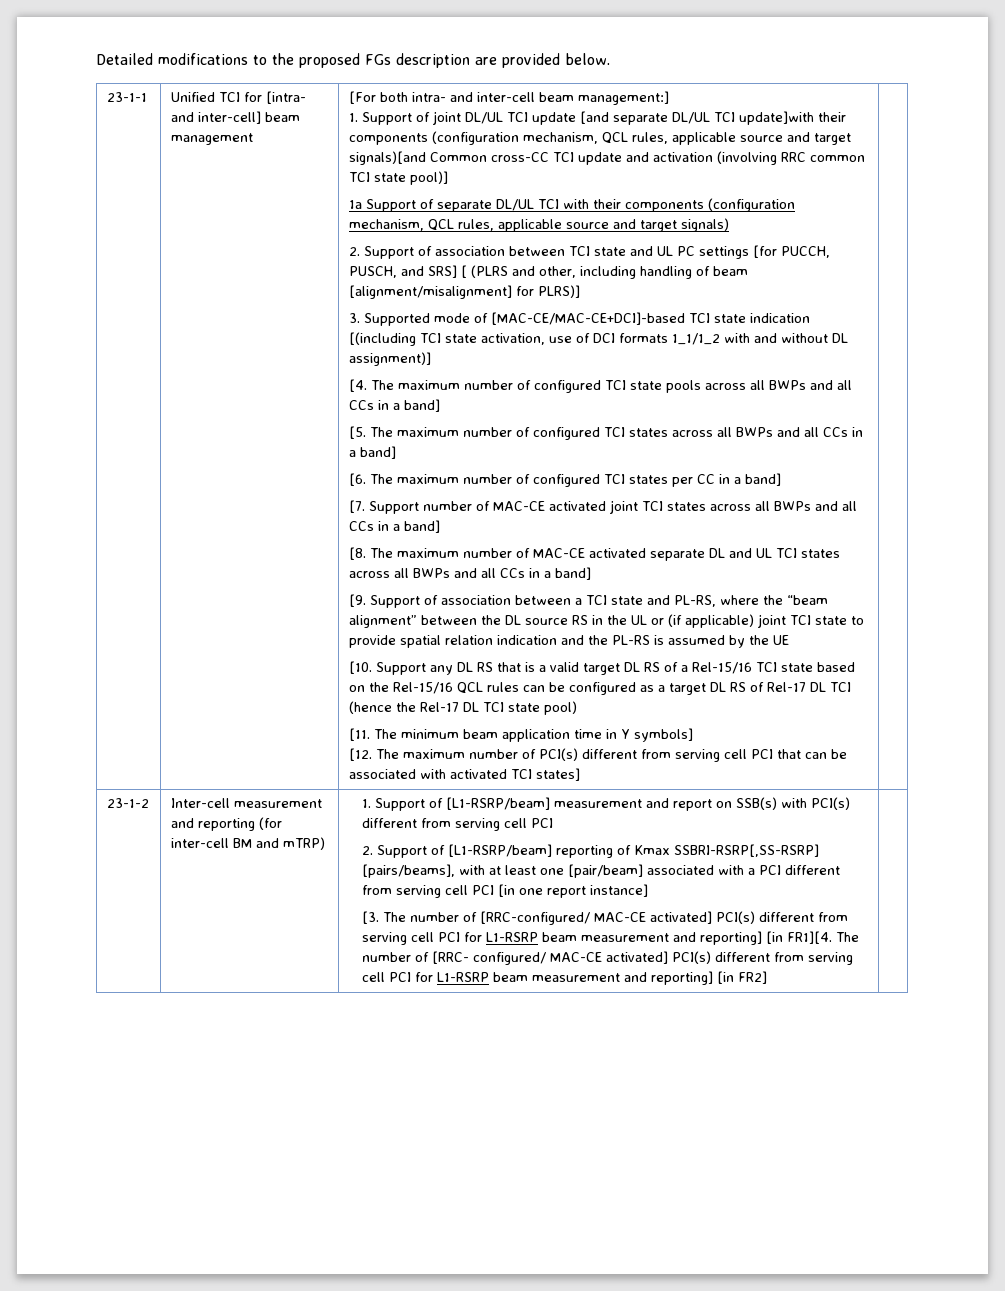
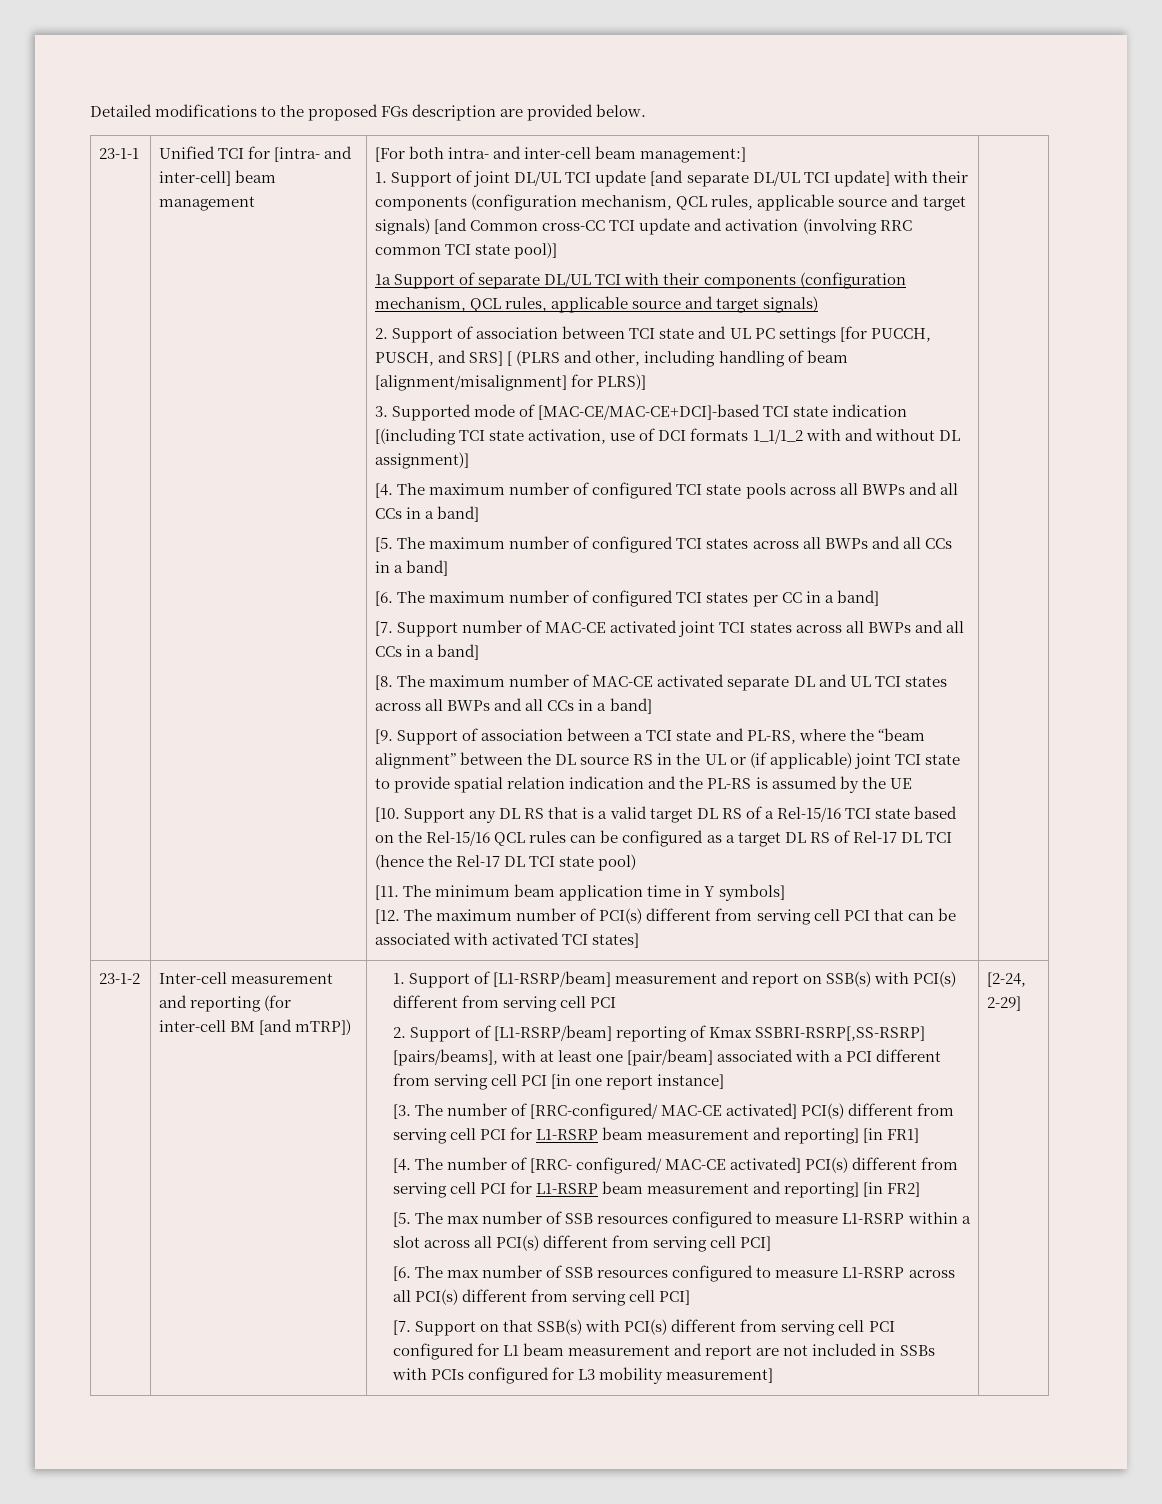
- 1. Support of joint DL/UL TCI update [and separate DL/UL TCI update]with their components (configuration mechanism, QCL rules, applicable source and target signals)[and Common cross-CC TCI update and activation (involving RRC common TCI state pool)]
+ 1. Support of joint DL/UL TCI update [and separate DL/UL TCI update] with their components (configuration mechanism, QCL rules, applicable source and target signals) [and Common cross-CC TCI update and activation (involving RRC common TCI state pool)]
- Inter-cell measurement and reporting (for inter-cell BM and mTRP)
+ Inter-cell measurement and reporting (for inter-cell BM [and mTRP])
- [3. The number of [RRC-configured/ MAC-CE activated] PCI(s) different from serving cell PCI for L1-RSRP beam measurement and reporting] [in FR1][4. The number of [RRC- configured/ MAC-CE activated] PCI(s) different from serving cell PCI for L1-RSRP beam measurement and reporting] [in FR2]
+ [3. The number of [RRC-configured/ MAC-CE activated] PCI(s) different from serving cell PCI for L1-RSRP beam measurement and reporting] [in FR1]
+ [4. The number of [RRC- configured/ MAC-CE activated] PCI(s) different from serving cell PCI for L1-RSRP beam measurement and reporting] [in FR2]
+ [5. The max number of SSB resources configured to measure L1-RSRP within a slot across all PCI(s) different from serving cell PCI]
+ [6. The max number of SSB resources configured to measure L1-RSRP across all PCI(s) different from serving cell PCI]
+ [7. Support on that SSB(s) with PCI(s) different from serving cell PCI configured for L1 beam measurement and report are not included in SSBs with PCIs configured for L3 mobility measurement] | [2-24, 2-29]

